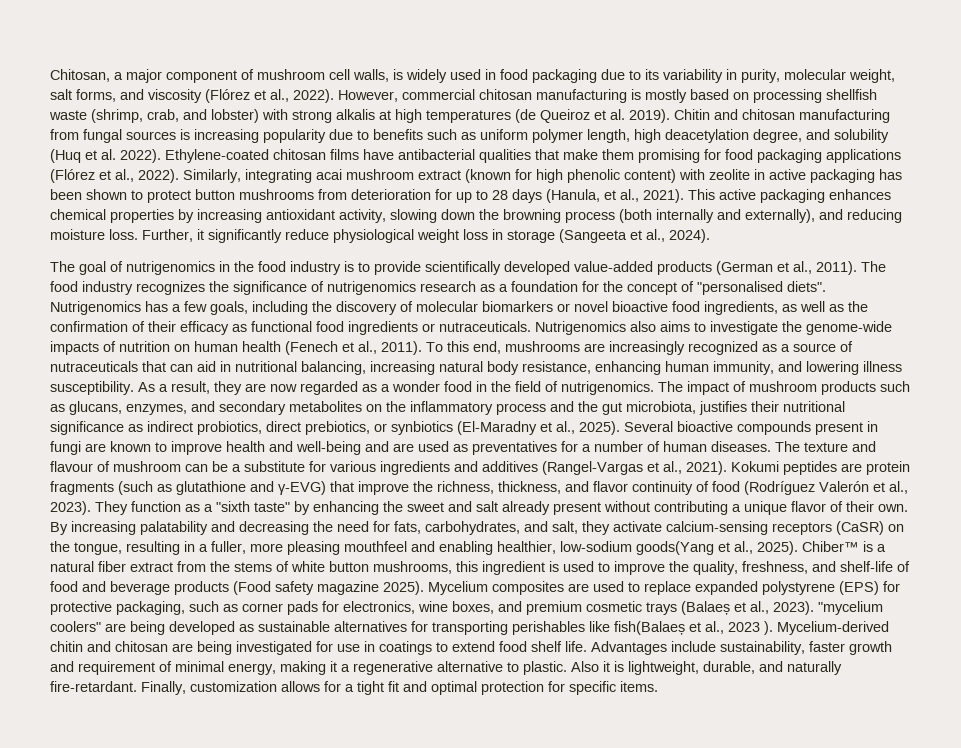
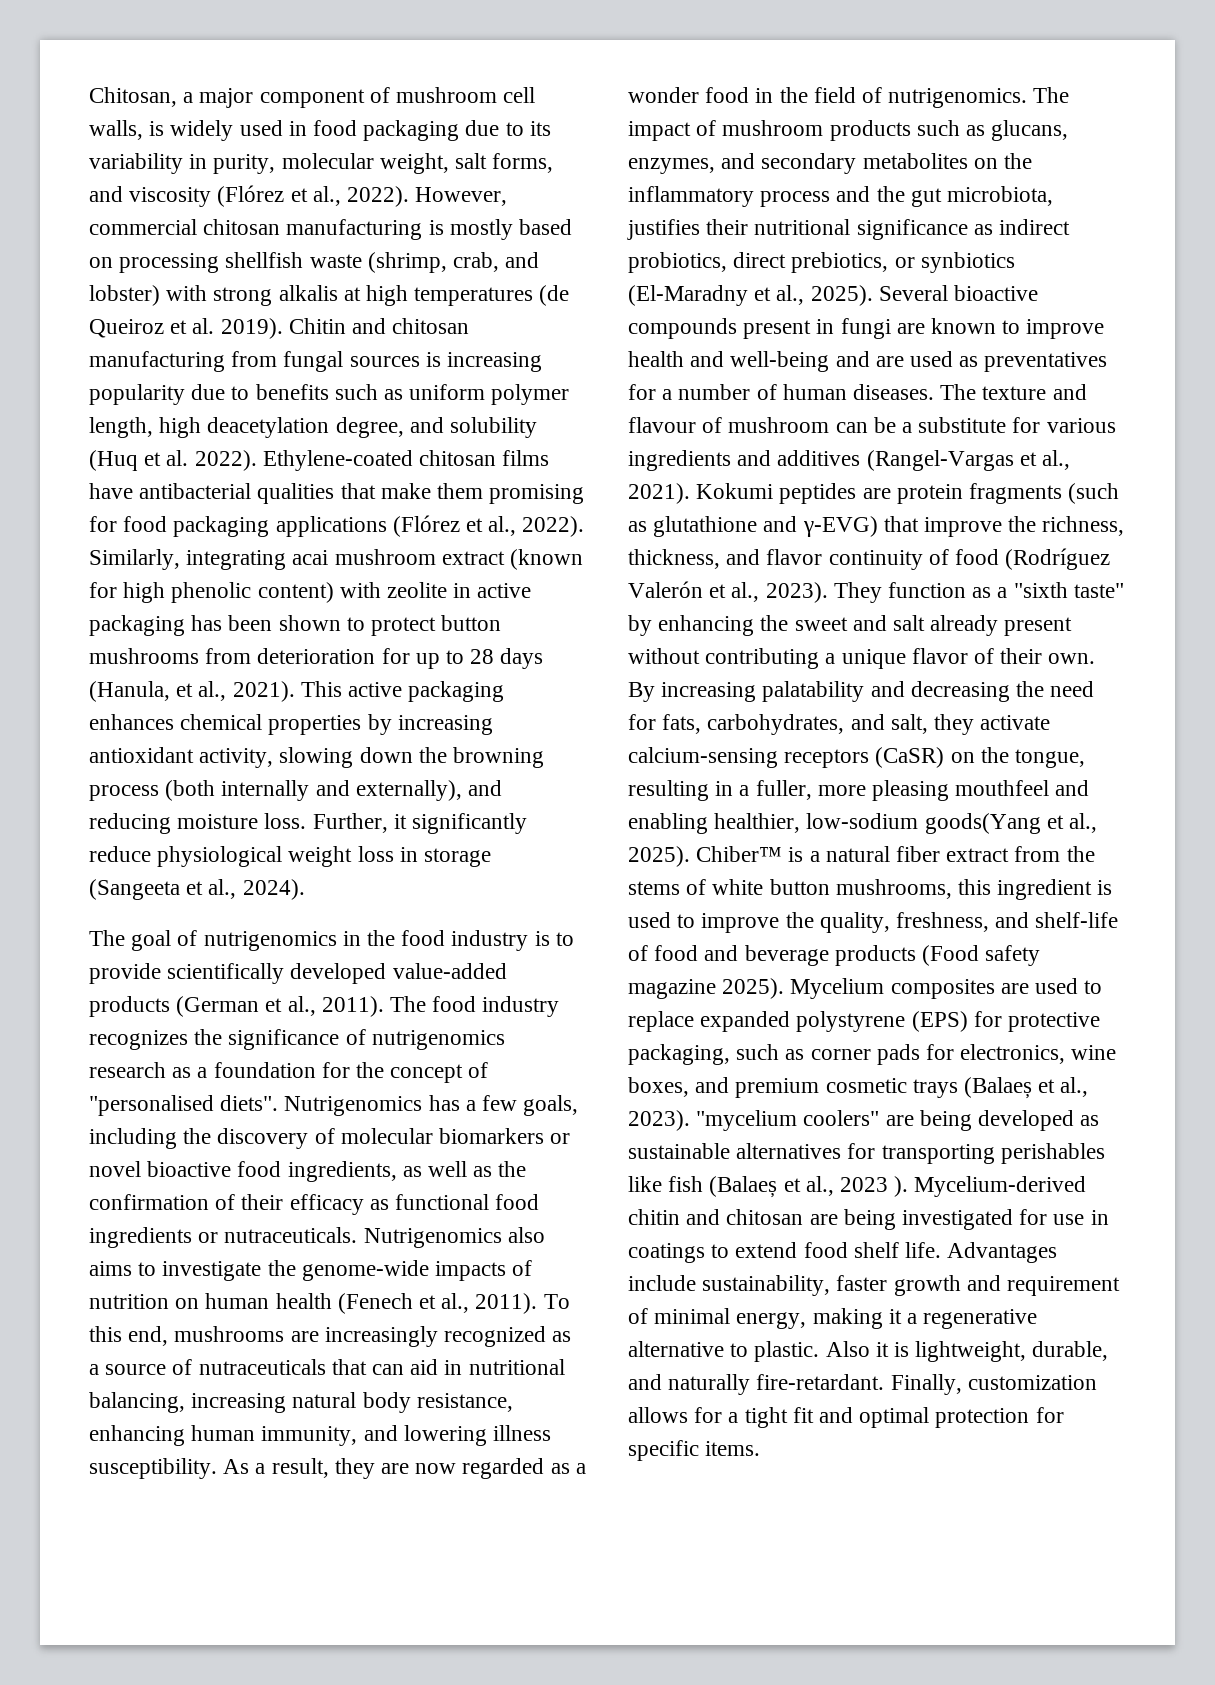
- "mycelium coolers" are being developed as sustainable alternatives for transporting perishables like fish(Balaeș et al., 2023 ).
+ "mycelium coolers" are being developed as sustainable alternatives for transporting perishables like fish (Balaeș et al., 2023 ).

